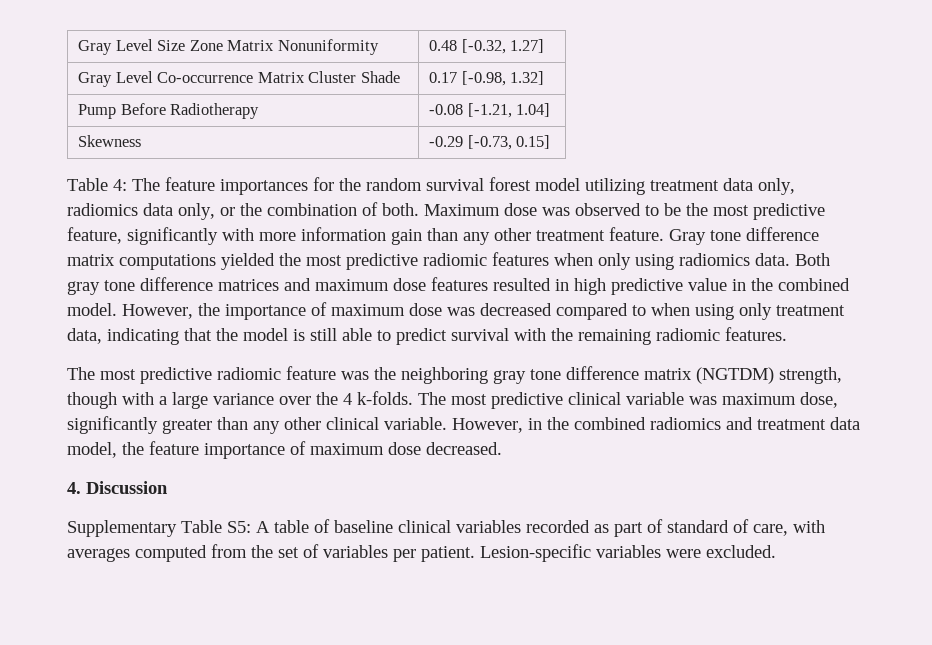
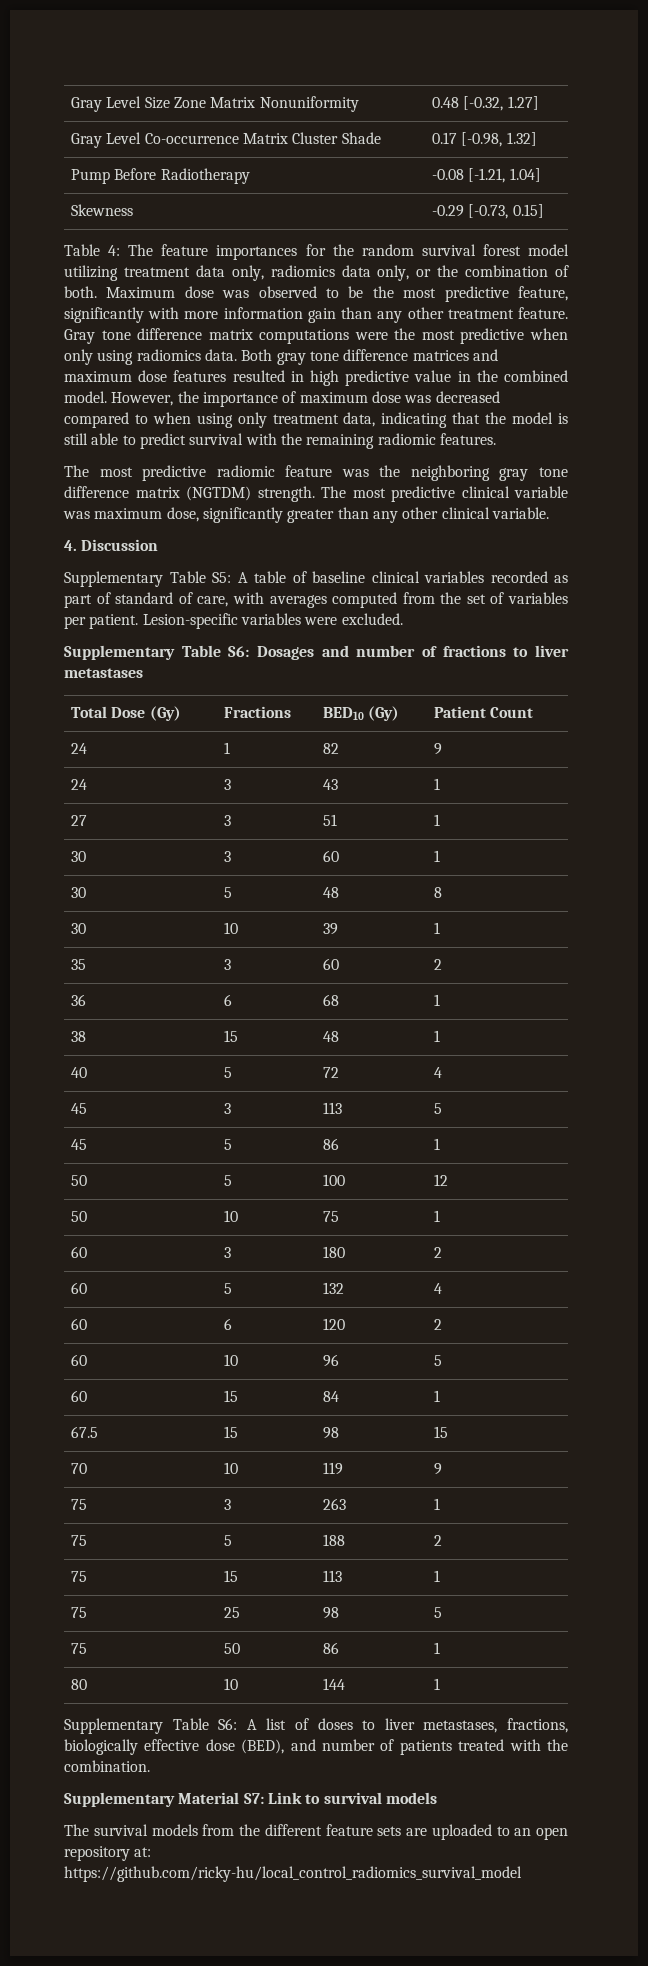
- Gray tone difference matrix computations yielded the most predictive radiomic features when only using radiomics data.
+ Gray tone difference matrix computations were the most predictive when only using radiomics data.
- The most predictive radiomic feature was the neighboring gray tone difference matrix (NGTDM) strength, though with a large variance over the 4 k-folds.
+ The most predictive radiomic feature was the neighboring gray tone difference matrix (NGTDM) strength.
- However, in the combined radiomics and treatment data model, the feature importance of maximum dose decreased.
+ Supplementary Table S6: Dosages and number of fractions to liver metastases
+ Total Dose (Gy) | Fractions | BED10 (Gy) | Patient Count
+ 24 | 1 | 82 | 9
+ 24 | 3 | 43 | 1
+ 27 | 3 | 51 | 1
+ 30 | 3 | 60 | 1
+ 30 | 5 | 48 | 8
+ 30 | 10 | 39 | 1
+ 35 | 3 | 60 | 2
+ 36 | 6 | 68 | 1
+ 38 | 15 | 48 | 1
+ 40 | 5 | 72 | 4
+ 45 | 3 | 113 | 5
+ 45 | 5 | 86 | 1
+ 50 | 5 | 100 | 12
+ 50 | 10 | 75 | 1
+ 60 | 3 | 180 | 2
+ 60 | 5 | 132 | 4
+ 60 | 6 | 120 | 2
+ 60 | 10 | 96 | 5
+ 60 | 15 | 84 | 1
+ 67.5 | 15 | 98 | 15
+ 70 | 10 | 119 | 9
+ 75 | 3 | 263 | 1
+ 75 | 5 | 188 | 2
+ 75 | 15 | 113 | 1
+ 75 | 25 | 98 | 5
+ 75 | 50 | 86 | 1
+ 80 | 10 | 144 | 1
+ Supplementary Table S6: A list of doses to liver metastases, fractions, biologically effective dose (BED), and number of patients treated with the combination.
+ Supplementary Material S7: Link to survival models
+ The survival models from the different feature sets are uploaded to an open repository at: https://github.com/ricky-hu/local_control_radiomics_survival_model

